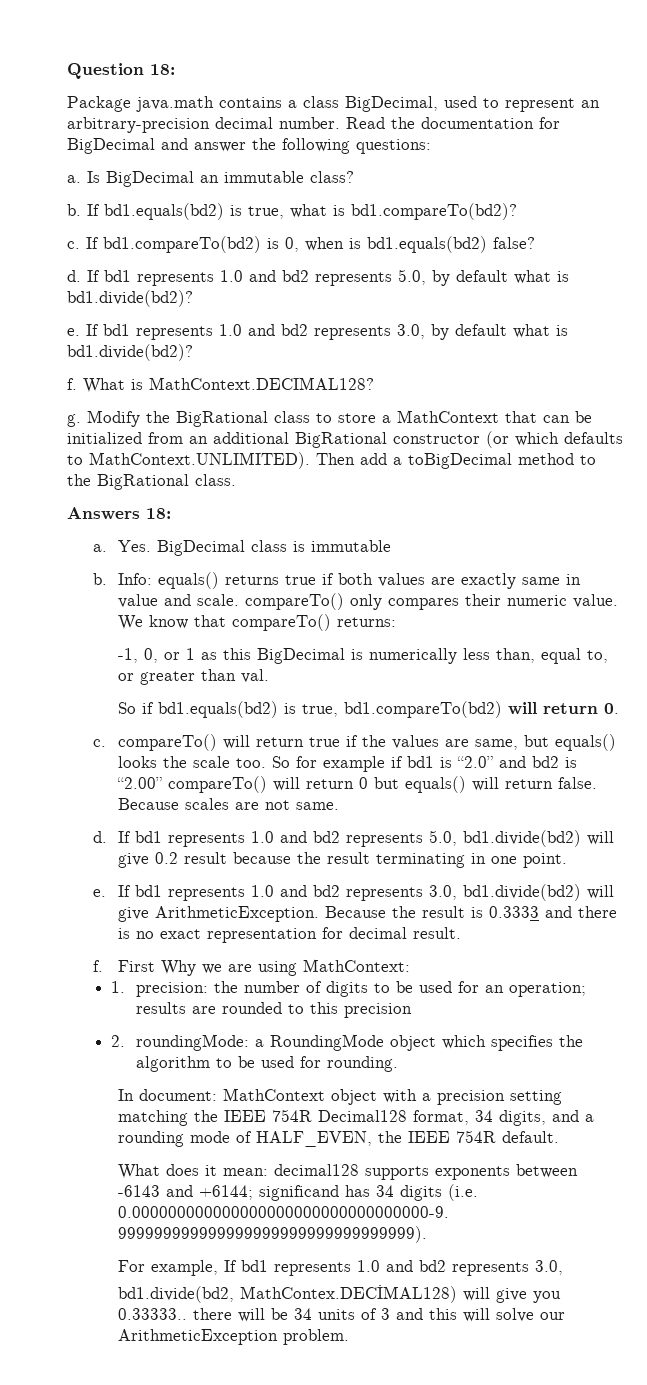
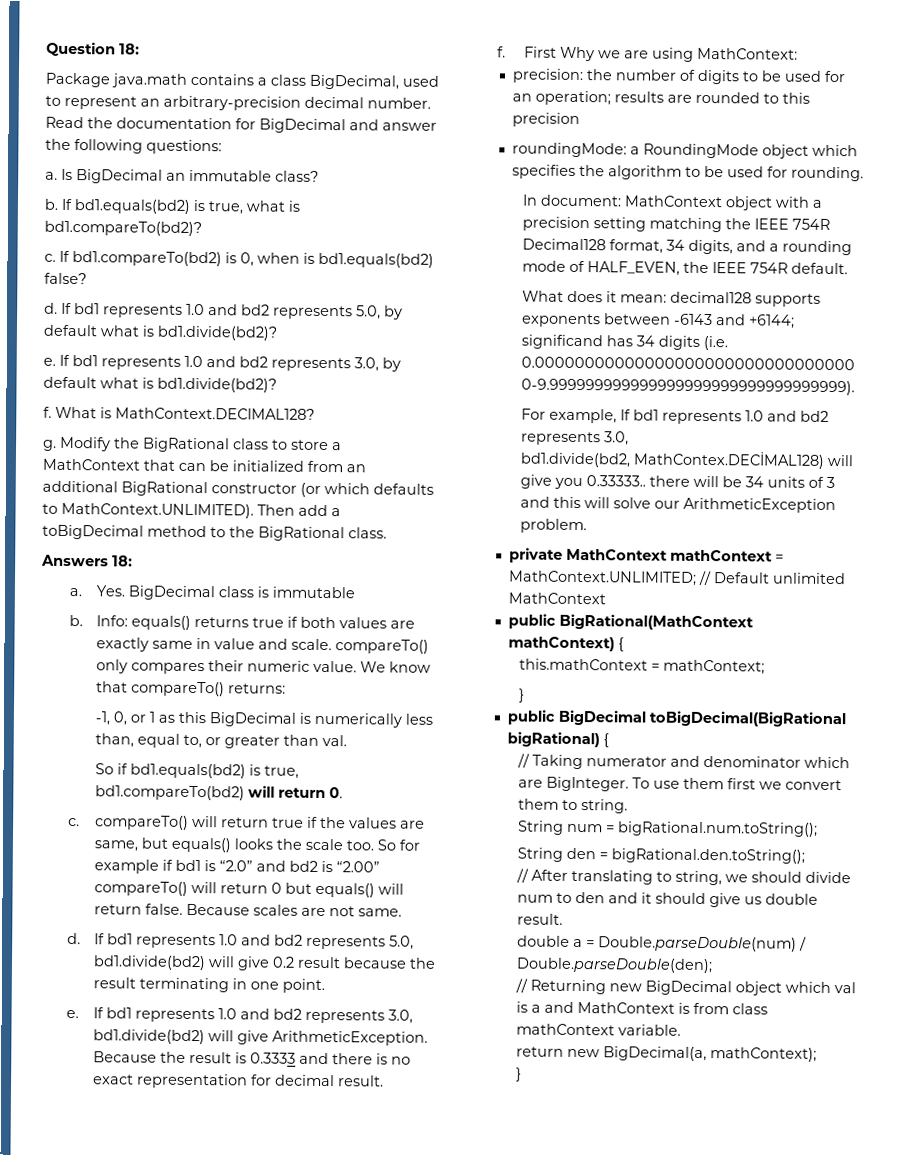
- 1. precision: the number of digits to be used for an operation; results are rounded to this precision
+ precision: the number of digits to be used for an operation; results are rounded to this precision
- 2. roundingMode: a RoundingMode object which specifies the algorithm to be used for rounding.
+ roundingMode: a RoundingMode object which specifies the algorithm to be used for rounding.
+ private MathContext mathContext = MathContext.UNLIMITED; // Default unlimited MathContext
+ public BigRational(MathContext mathContext) {
+ this.mathContext = mathContext;
+ }
+ public BigDecimal toBigDecimal(BigRational bigRational) {
+ // Taking numerator and denominator which are BigInteger. To use them first we convert them to string.
+ String num = bigRational.num.toString();
+ String den = bigRational.den.toString();
+ // After translating to string, we should divide num to den and it should give us double result.
+ double a = Double.parseDouble(num) / Double.parseDouble(den);
+ // Returning new BigDecimal object which val is a and MathContext is from class mathContext variable.
+ return new BigDecimal(a, mathContext);
+ }

